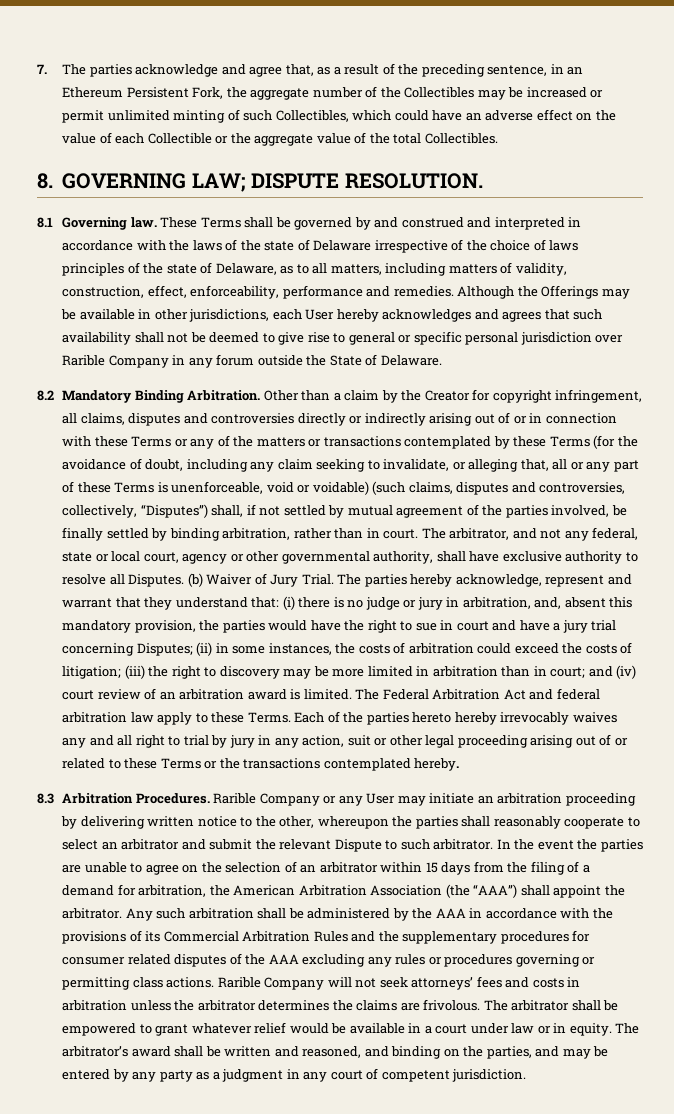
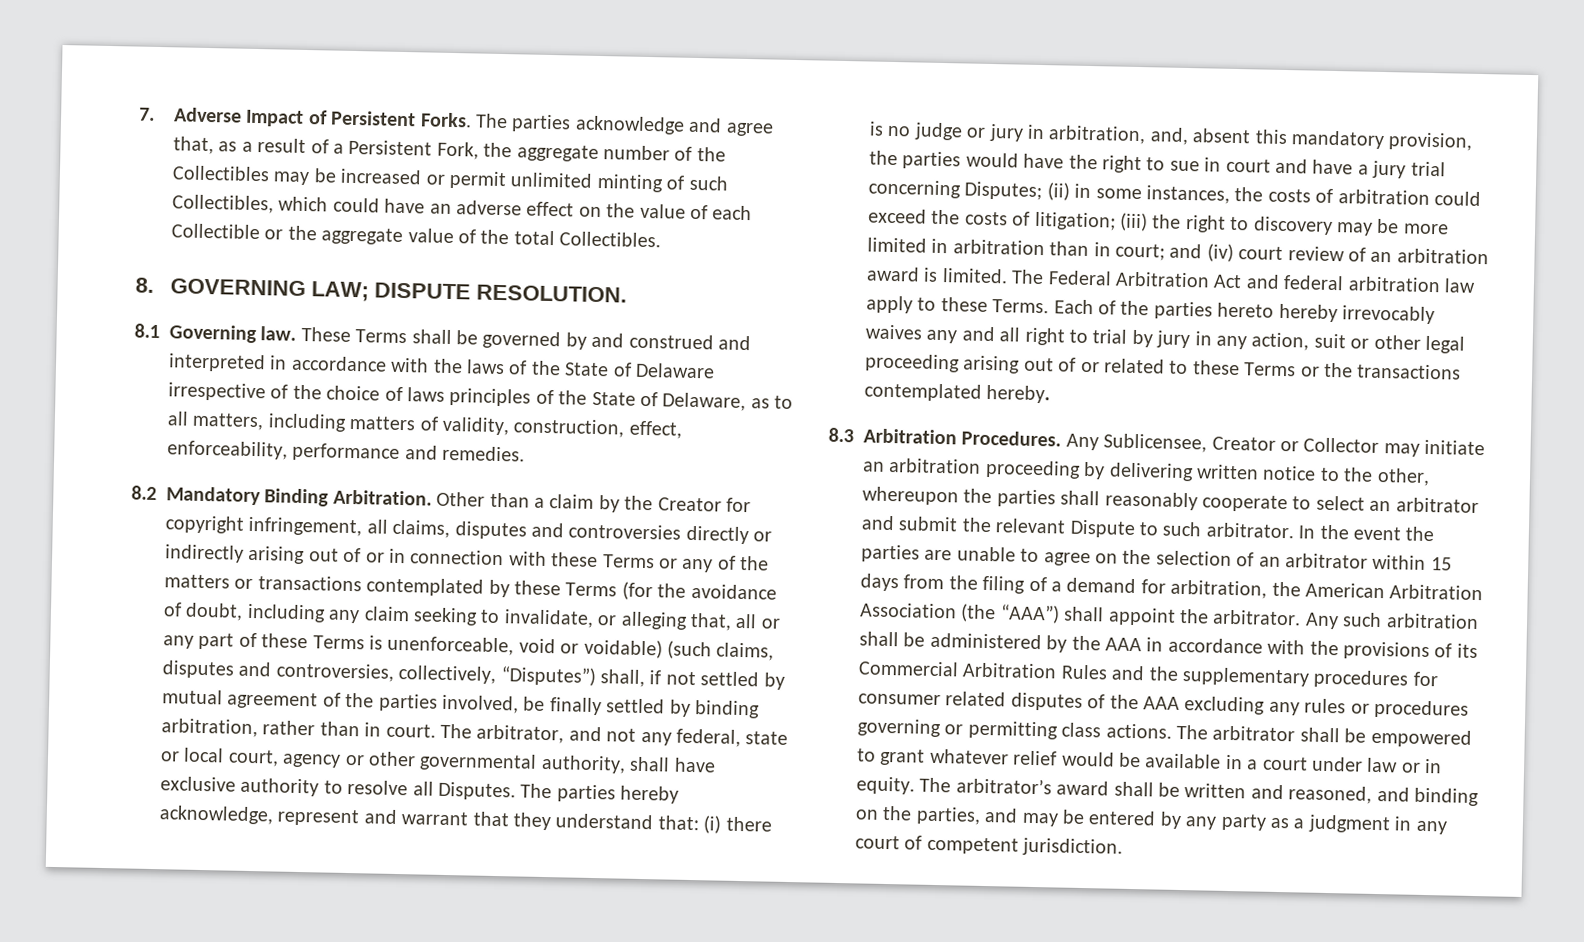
- 7. The parties acknowledge and agree that, as a result of the preceding sentence, in an Ethereum Persistent Fork, the aggregate number of the Collectibles may be increased or permit unlimited minting of such Collectibles, which could have an adverse effect on the value of each Collectible or the aggregate value of the total Collectibles.
+ 7. Adverse Impact of Persistent Forks. The parties acknowledge and agree that, as a result of a Persistent Fork, the aggregate number of the Collectibles may be increased or permit unlimited minting of such Collectibles, which could have an adverse effect on the value of each Collectible or the aggregate value of the total Collectibles.
- These Terms shall be governed by and construed and interpreted in accordance with the laws of the state of Delaware irrespective of the choice of laws principles of the state of Delaware, as to all matters, including matters of validity, construction, effect, enforceability, performance and remedies. Although the Offerings may be available in other jurisdictions, each User hereby acknowledges and agrees that such availability shall not be deemed to give rise to general or specific personal jurisdiction over Rarible Company in any forum outside the State of Delaware.
+ These Terms shall be governed by and construed and interpreted in accordance with the laws of the State of Delaware irrespective of the choice of laws principles of the State of Delaware, as to all matters, including matters of validity, construction, effect, enforceability, performance and remedies.
- (b) Waiver of Jury Trial.
- Rarible Company or any User may initiate an arbitration proceeding by delivering written notice to the other, whereupon the parties shall reasonably cooperate to select an arbitrator and submit the relevant Dispute to such arbitrator.
+ Any Sublicensee, Creator or Collector may initiate an arbitration proceeding by delivering written notice to the other, whereupon the parties shall reasonably cooperate to select an arbitrator and submit the relevant Dispute to such arbitrator.
- Rarible Company will not seek attorneys’ fees and costs in arbitration unless the arbitrator determines the claims are frivolous.

